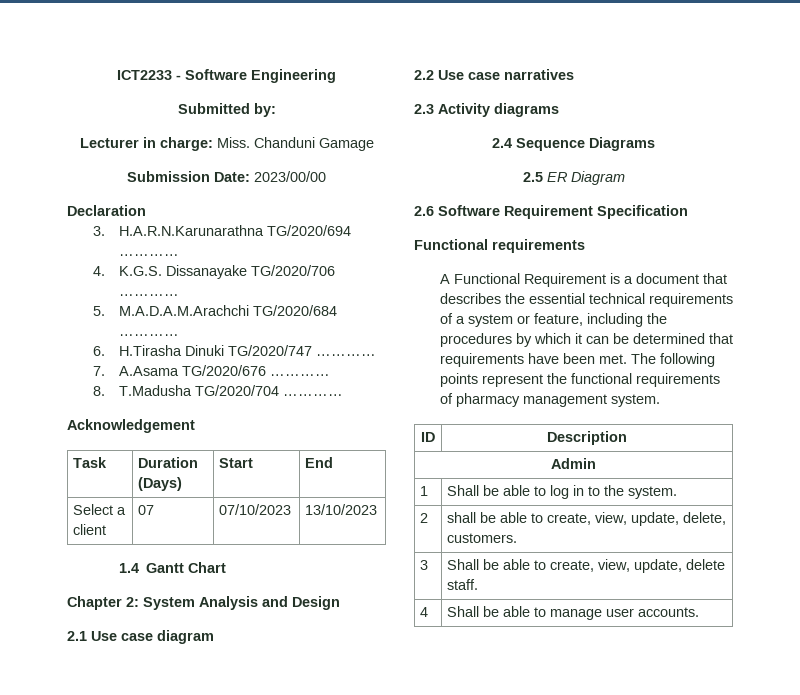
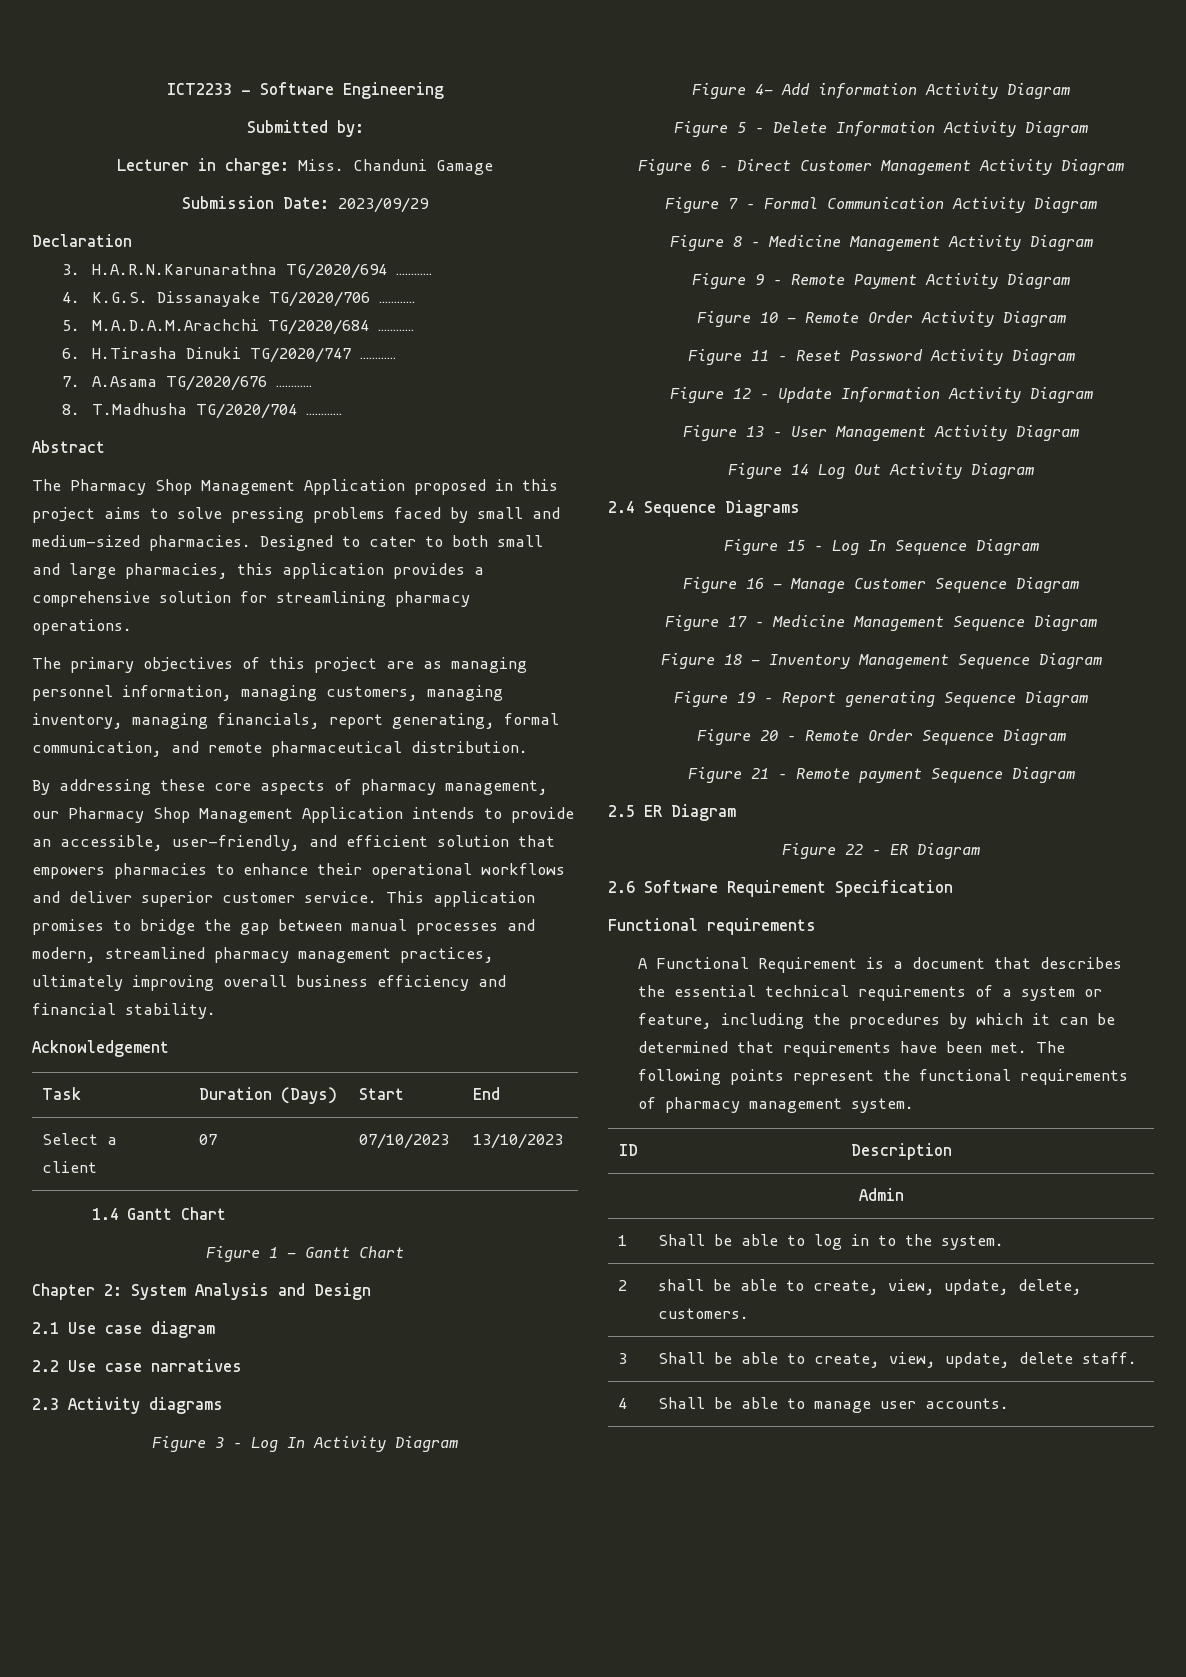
- Submission Date: 2023/00/00
+ Submission Date: 2023/09/29
- 8. T.Madusha TG/2020/704 …………
+ 8. T.Madhusha TG/2020/704 …………
+ Abstract
+ The Pharmacy Shop Management Application proposed in this project aims to solve pressing problems faced by small and medium-sized pharmacies. Designed to cater to both small and large pharmacies, this application provides a comprehensive solution for streamlining pharmacy operations.
+ The primary objectives of this project are as managing personnel information, managing customers, managing inventory, managing financials, report generating, formal communication, and remote pharmaceutical distribution.
+ By addressing these core aspects of pharmacy management, our Pharmacy Shop Management Application intends to provide an accessible, user-friendly, and efficient solution that empowers pharmacies to enhance their operational workflows and deliver superior customer service. This application promises to bridge the gap between manual processes and modern, streamlined pharmacy management practices, ultimately improving overall business efficiency and financial stability.
+ Figure 1 - Gantt Chart
+ Figure 3 – Log In Activity Diagram
+ Figure 4- Add information Activity Diagram
+ Figure 5 – Delete Information Activity Diagram
+ Figure 6 – Direct Customer Management Activity Diagram
+ Figure 7 – Formal Communication Activity Diagram
+ Figure 8 – Medicine Management Activity Diagram
+ Figure 9 – Remote Payment Activity Diagram
+ Figure 10 - Remote Order Activity Diagram
+ Figure 11 – Reset Password Activity Diagram
+ Figure 12 – Update Information Activity Diagram
+ Figure 13 – User Management Activity Diagram
+ Figure 14 Log Out Activity Diagram
  2.4 Sequence Diagrams
+ Figure 15 – Log In Sequence Diagram
+ Figure 16 - Manage Customer Sequence Diagram
+ Figure 17 – Medicine Management Sequence Diagram
+ Figure 18 - Inventory Management Sequence Diagram
+ Figure 19 – Report generating Sequence Diagram
+ Figure 20 – Remote Order Sequence Diagram
+ Figure 21 – Remote payment Sequence Diagram
  2.5 ER Diagram
+ Figure 22 – ER Diagram

